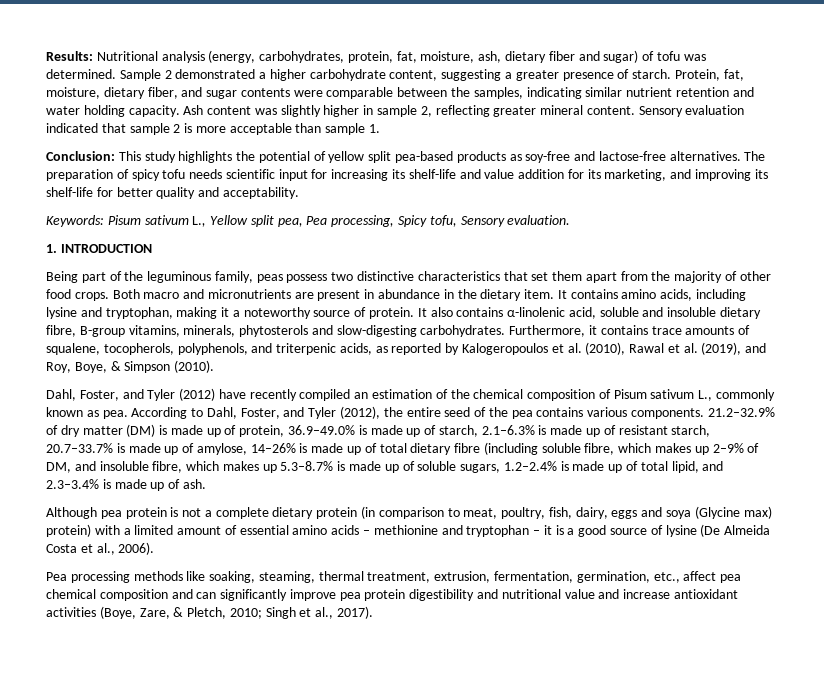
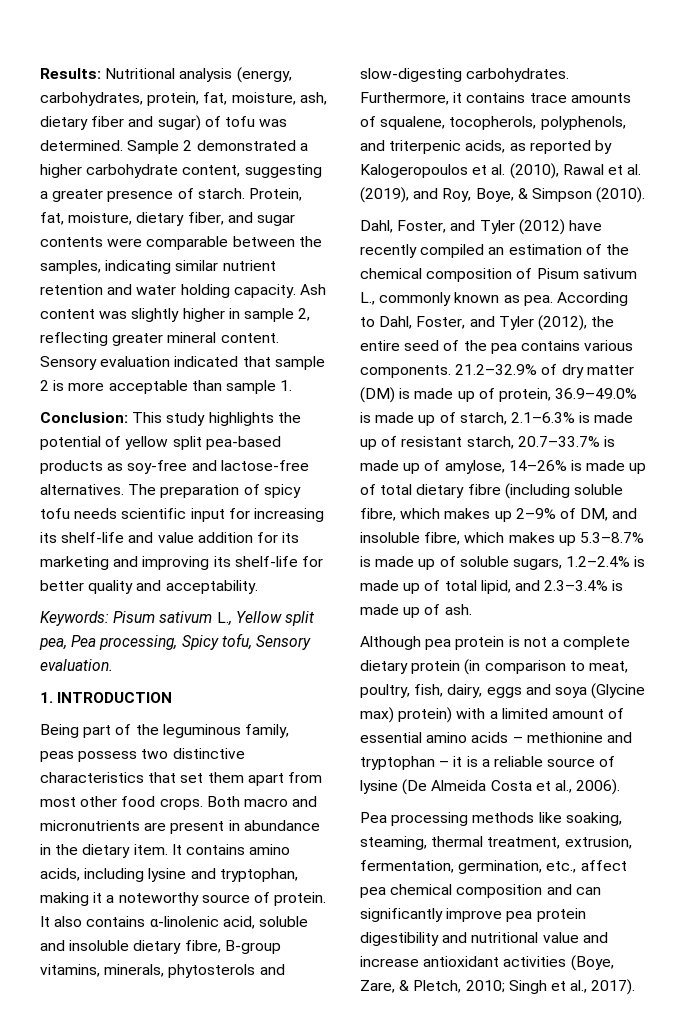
- The preparation of spicy tofu needs scientific input for increasing its shelf-life and value addition for its marketing, and improving its shelf-life for better quality and acceptability.
+ The preparation of spicy tofu needs scientific input for increasing its shelf-life and value addition for its marketing and improving its shelf-life for better quality and acceptability.
- Being part of the leguminous family, peas possess two distinctive characteristics that set them apart from the majority of other food crops.
+ Being part of the leguminous family, peas possess two distinctive characteristics that set them apart from most other food crops.
- Although pea protein is not a complete dietary protein (in comparison to meat, poultry, fish, dairy, eggs and soya (Glycine max) protein) with a limited amount of essential amino acids – methionine and tryptophan – it is a good source of lysine (De Almeida Costa et al., 2006).
+ Although pea protein is not a complete dietary protein (in comparison to meat, poultry, fish, dairy, eggs and soya (Glycine max) protein) with a limited amount of essential amino acids – methionine and tryptophan – it is a reliable source of lysine (De Almeida Costa et al., 2006).

